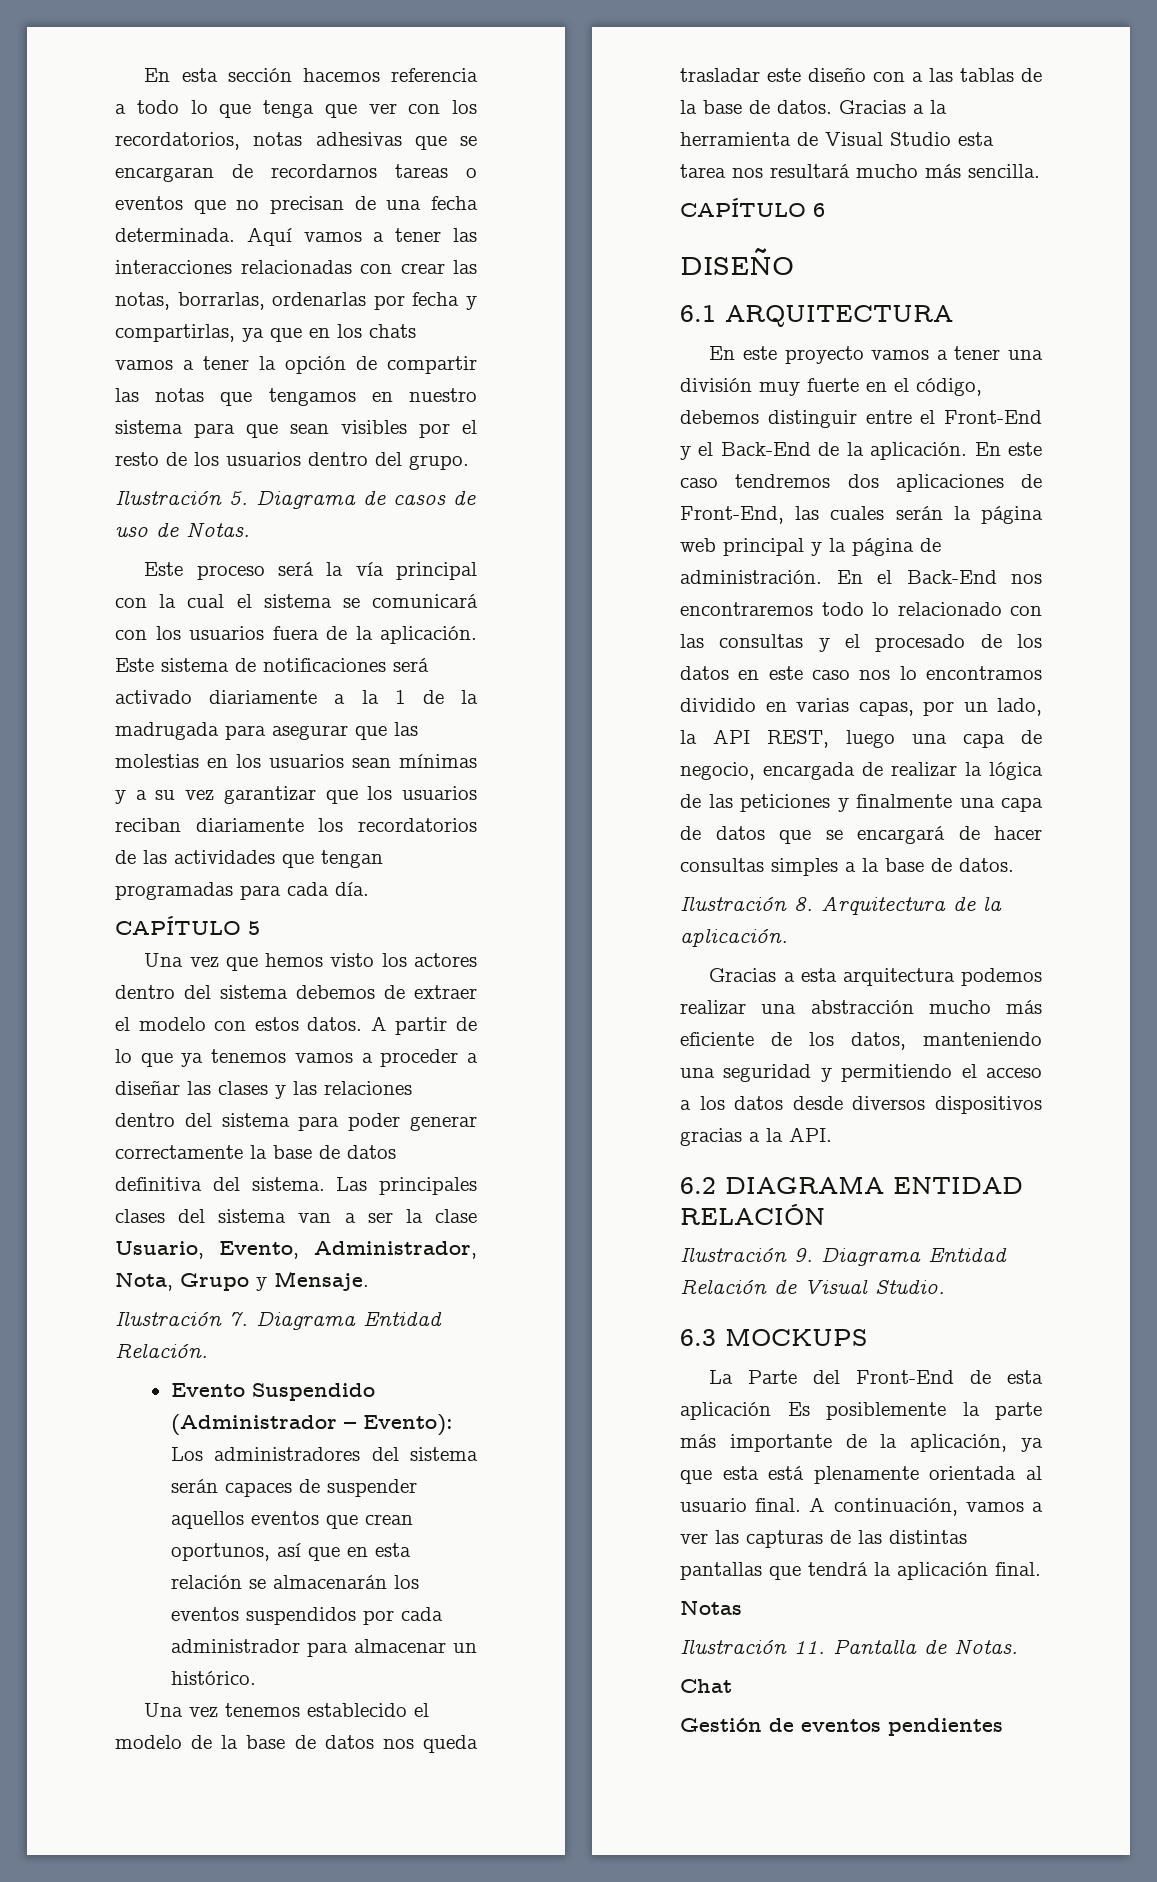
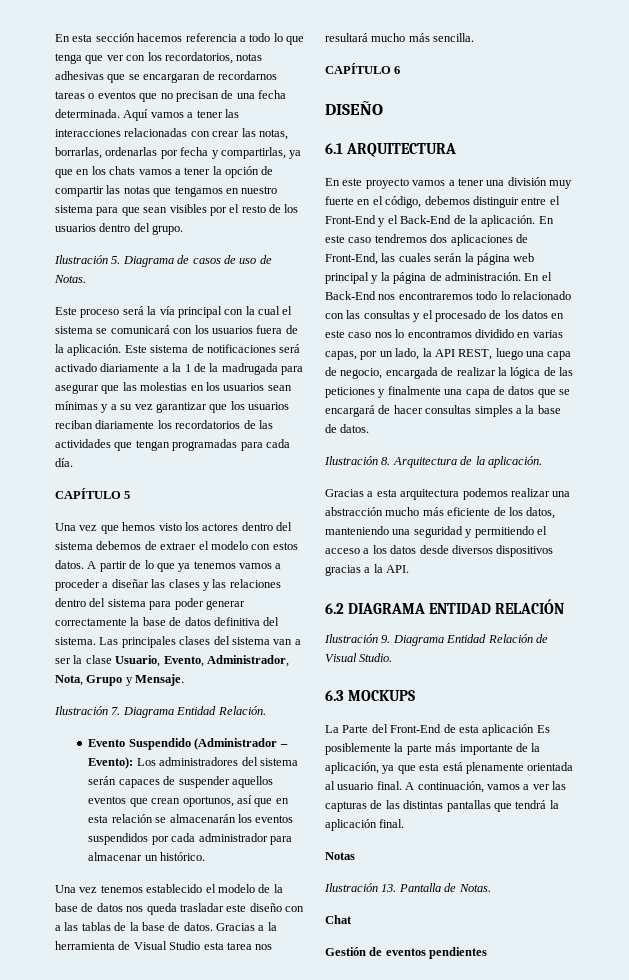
- Ilustración 11. Pantalla de Notas.
+ Ilustración 13. Pantalla de Notas.

